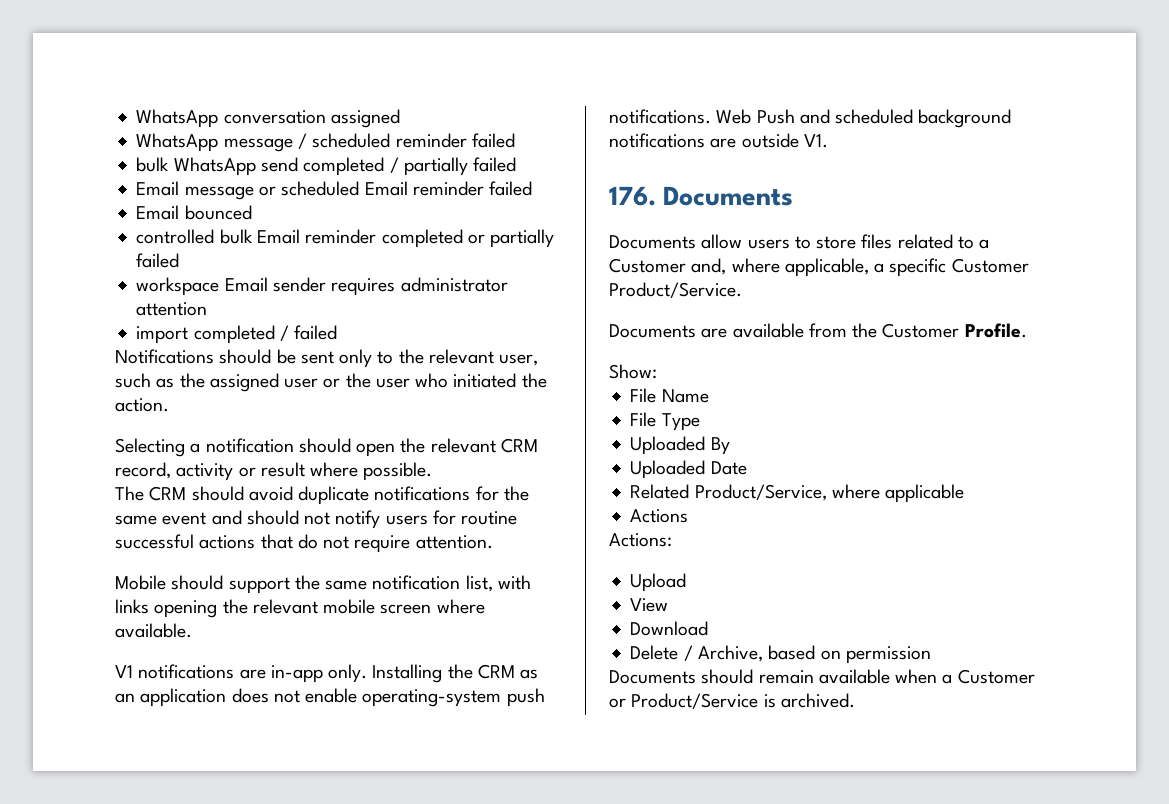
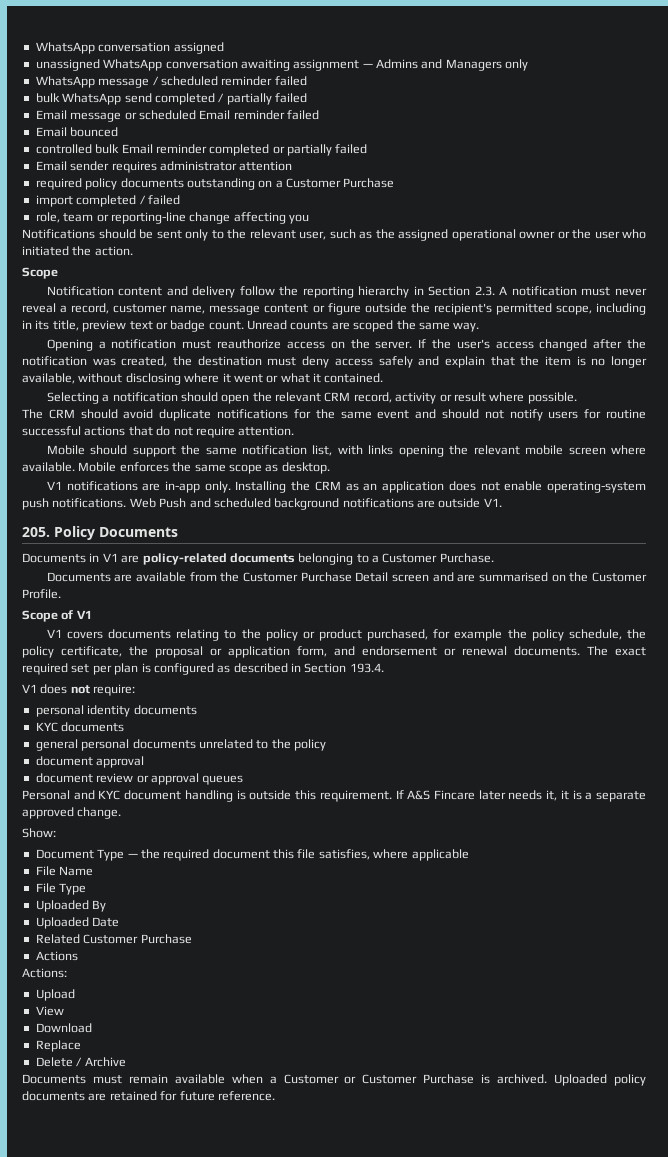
+ unassigned WhatsApp conversation awaiting assignment — Admins and Managers only
- workspace Email sender requires administrator attention
+ Email sender requires administrator attention
+ required policy documents outstanding on a Customer Purchase
  import completed / failed
+ role, team or reporting-line change affecting you
- Notifications should be sent only to the relevant user, such as the assigned user or the user who initiated the action.
+ Notifications should be sent only to the relevant user, such as the assigned operational owner or the user who initiated the action.
+ Scope
+ Notification content and delivery follow the reporting hierarchy in Section 2.3. A notification must never reveal a record, customer name, message content or figure outside the recipient's permitted scope, including in its title, preview text or badge count. Unread counts are scoped the same way.
+ Opening a notification must reauthorize access on the server. If the user's access changed after the notification was created, the destination must deny access safely and explain that the item is no longer available, without disclosing where it went or what it contained.
+ Mobile enforces the same scope as desktop.
- 176. Documents
+ 205. Policy Documents
- Documents allow users to store files related to a Customer and, where applicable, a specific Customer Product/Service.
+ Documents in V1 are policy-related documents belonging to a Customer Purchase.
- Documents are available from the Customer Profile.
+ Documents are available from the Customer Purchase Detail screen and are summarised on the Customer Profile.
+ Scope of V1
+ V1 covers documents relating to the policy or product purchased, for example the policy schedule, the policy certificate, the proposal or application form, and endorsement or renewal documents. The exact required set per plan is configured as described in Section 193.4.
+ V1 does not require:
+ personal identity documents
+ KYC documents
+ general personal documents unrelated to the policy
+ document approval
+ document review or approval queues
+ Personal and KYC document handling is outside this requirement. If A&S Fincare later needs it, it is a separate approved change.
  Show:
+ Document Type — the required document this file satisfies, where applicable
- Related Product/Service, where applicable
+ Related Customer Purchase
+ Replace
- Delete / Archive, based on permission
- Documents should remain available when a Customer or Product/Service is archived.
+ Delete / Archive
+ Documents must remain available when a Customer or Customer Purchase is archived. Uploaded policy documents are retained for future reference.

